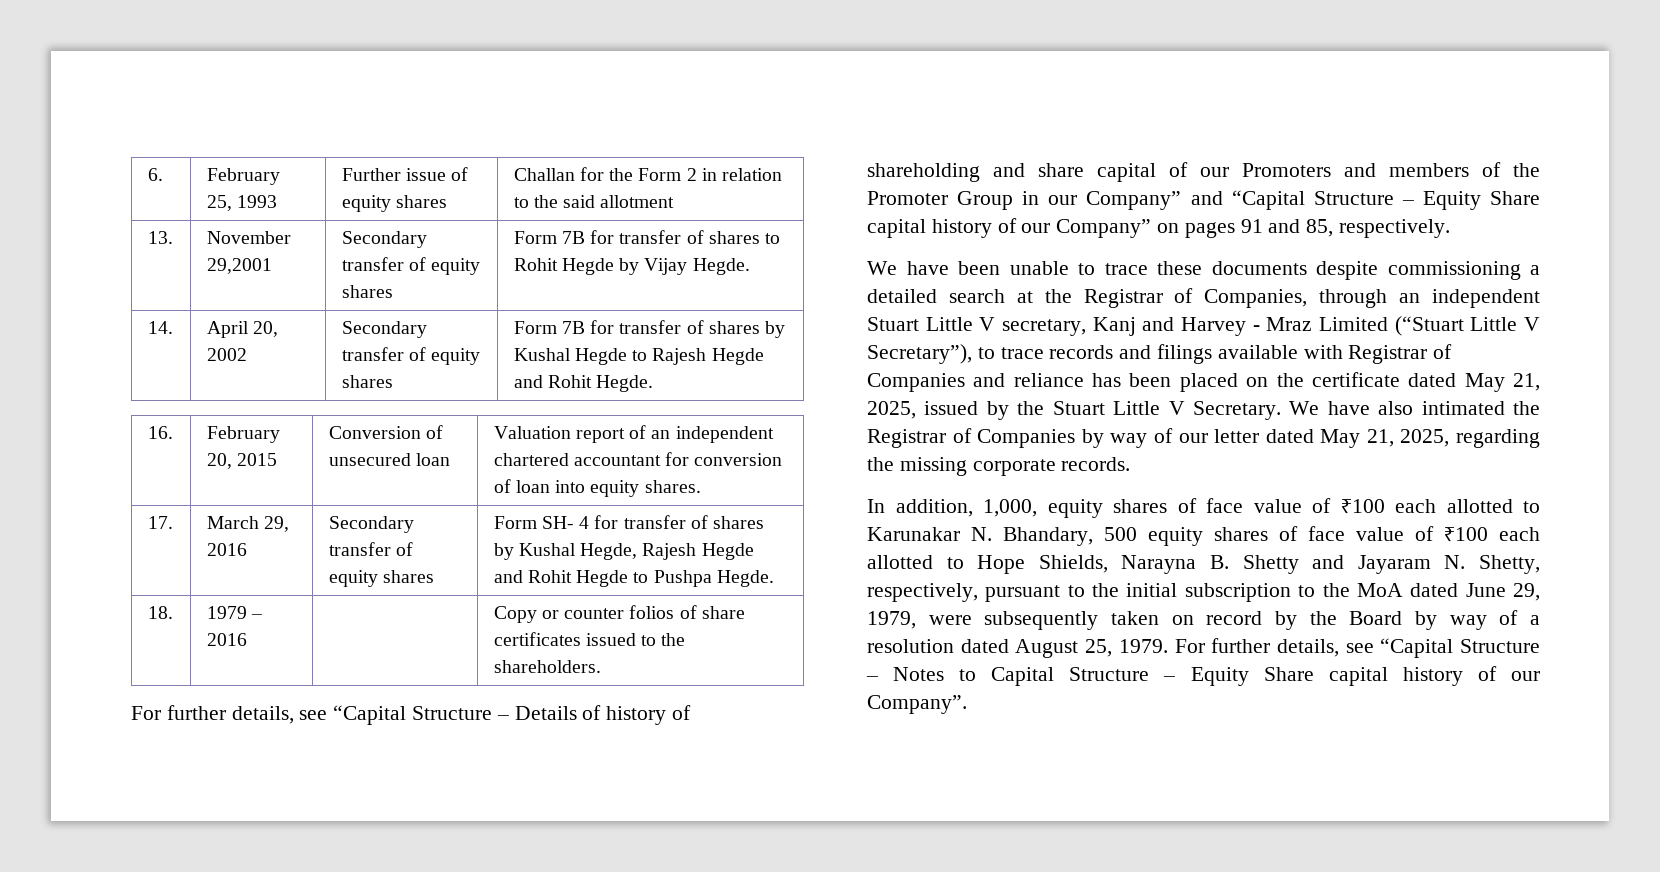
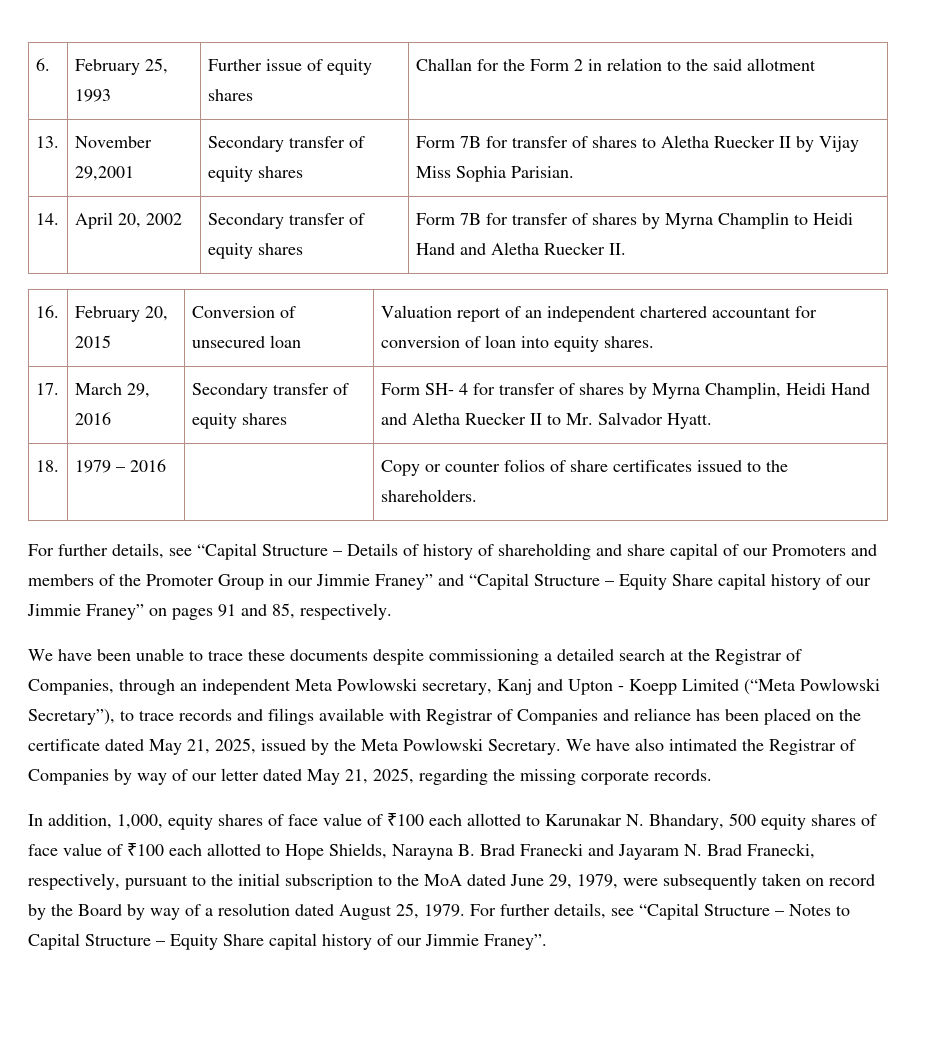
- 13. | November 29,2001 | Secondary transfer of equity shares | Form 7B for transfer of shares to Rohit Hegde by Vijay Hegde.
+ 13. | November 29,2001 | Secondary transfer of equity shares | Form 7B for transfer of shares to Aletha Ruecker II by Vijay Miss Sophia Parisian.
- 14. | April 20, 2002 | Secondary transfer of equity shares | Form 7B for transfer of shares by Kushal Hegde to Rajesh Hegde and Rohit Hegde.
+ 14. | April 20, 2002 | Secondary transfer of equity shares | Form 7B for transfer of shares by Myrna Champlin to Heidi Hand and Aletha Ruecker II.
- 17. | March 29, 2016 | Secondary transfer of equity shares | Form SH- 4 for transfer of shares by Kushal Hegde, Rajesh Hegde and Rohit Hegde to Pushpa Hegde.
+ 17. | March 29, 2016 | Secondary transfer of equity shares | Form SH- 4 for transfer of shares by Myrna Champlin, Heidi Hand and Aletha Ruecker II to Mr. Salvador Hyatt.
- For further details, see “Capital Structure – Details of history of shareholding and share capital of our Promoters and members of the Promoter Group in our Company” and “Capital Structure – Equity Share capital history of our Company” on pages 91 and 85, respectively.
+ For further details, see “Capital Structure – Details of history of shareholding and share capital of our Promoters and members of the Promoter Group in our Jimmie Franey” and “Capital Structure – Equity Share capital history of our Jimmie Franey” on pages 91 and 85, respectively.
- We have been unable to trace these documents despite commissioning a detailed search at the Registrar of Companies, through an independent Stuart Little V secretary, Kanj and Harvey - Mraz Limited (“Stuart Little V Secretary”), to trace records and filings available with Registrar of Companies and reliance has been placed on the certificate dated May 21, 2025, issued by the Stuart Little V Secretary.
+ We have been unable to trace these documents despite commissioning a detailed search at the Registrar of Companies, through an independent Meta Powlowski secretary, Kanj and Upton - Koepp Limited (“Meta Powlowski Secretary”), to trace records and filings available with Registrar of Companies and reliance has been placed on the certificate dated May 21, 2025, issued by the Meta Powlowski Secretary.
- In addition, 1,000, equity shares of face value of ₹100 each allotted to Karunakar N. Bhandary, 500 equity shares of face value of ₹100 each allotted to Hope Shields, Narayna B. Shetty and Jayaram N. Shetty, respectively, pursuant to the initial subscription to the MoA dated June 29, 1979, were subsequently taken on record by the Board by way of a resolution dated August 25, 1979.
+ In addition, 1,000, equity shares of face value of ₹100 each allotted to Karunakar N. Bhandary, 500 equity shares of face value of ₹100 each allotted to Hope Shields, Narayna B. Brad Franecki and Jayaram N. Brad Franecki, respectively, pursuant to the initial subscription to the MoA dated June 29, 1979, were subsequently taken on record by the Board by way of a resolution dated August 25, 1979.
- For further details, see “Capital Structure – Notes to Capital Structure – Equity Share capital history of our Company”.
+ For further details, see “Capital Structure – Notes to Capital Structure – Equity Share capital history of our Jimmie Franey”.

